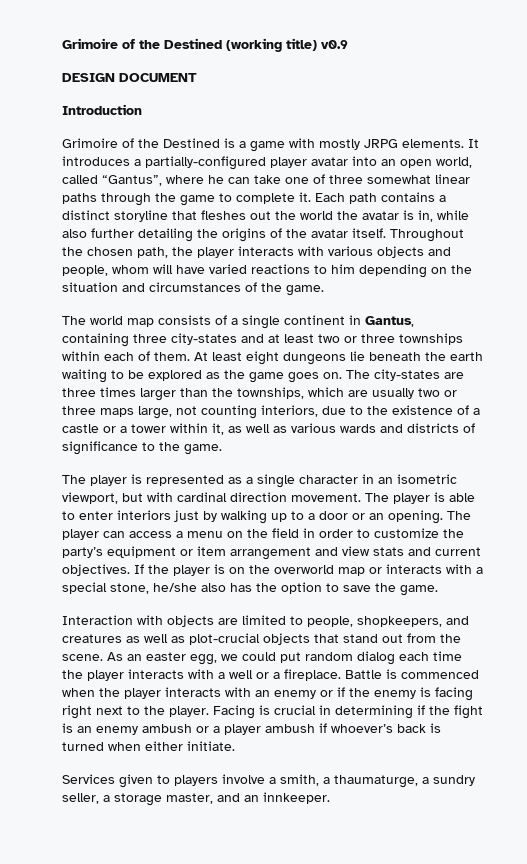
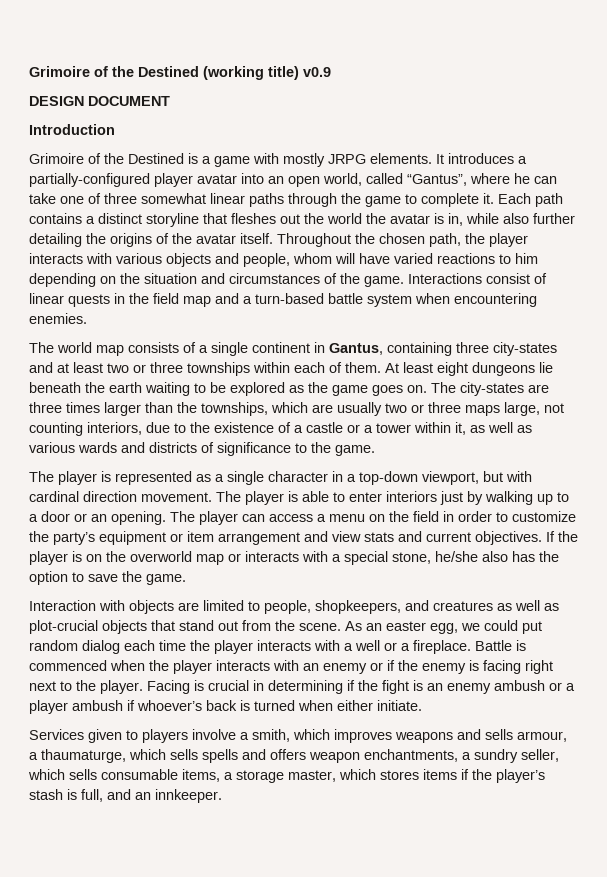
+ Interactions consist of linear quests in the field map and a turn-based battle system when encountering enemies.
- The player is represented as a single character in an isometric viewport, but with cardinal direction movement.
+ The player is represented as a single character in a top-down viewport, but with cardinal direction movement.
- Services given to players involve a smith, a thaumaturge, a sundry seller, a storage master, and an innkeeper.
+ Services given to players involve a smith, which improves weapons and sells armour, a thaumaturge, which sells spells and offers weapon enchantments, a sundry seller, which sells consumable items, a storage master, which stores items if the player’s stash is full, and an innkeeper.

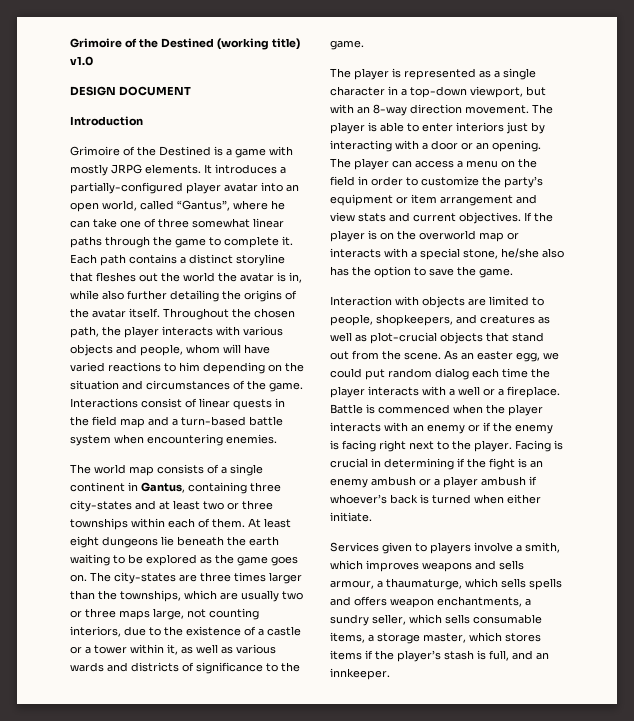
- Grimoire of the Destined (working title) v0.9
+ Grimoire of the Destined (working title) v1.0
- The player is represented as a single character in a top-down viewport, but with cardinal direction movement.
+ The player is represented as a single character in a top-down viewport, but with an 8-way direction movement.
- The player is able to enter interiors just by walking up to a door or an opening.
+ The player is able to enter interiors just by interacting with a door or an opening.

